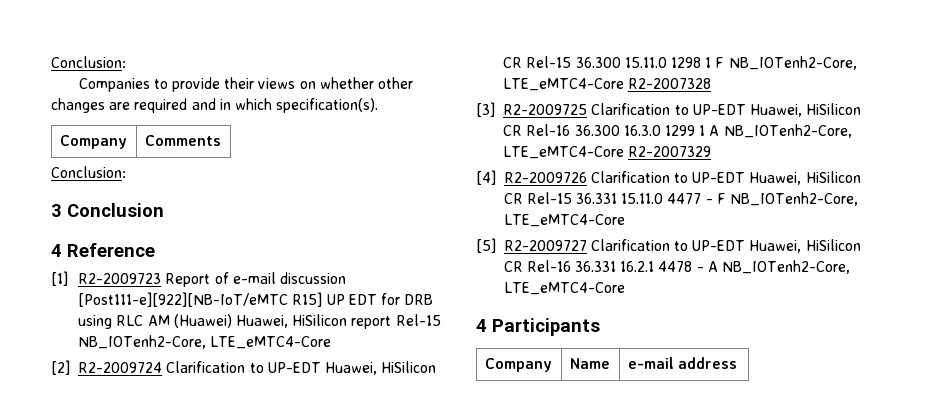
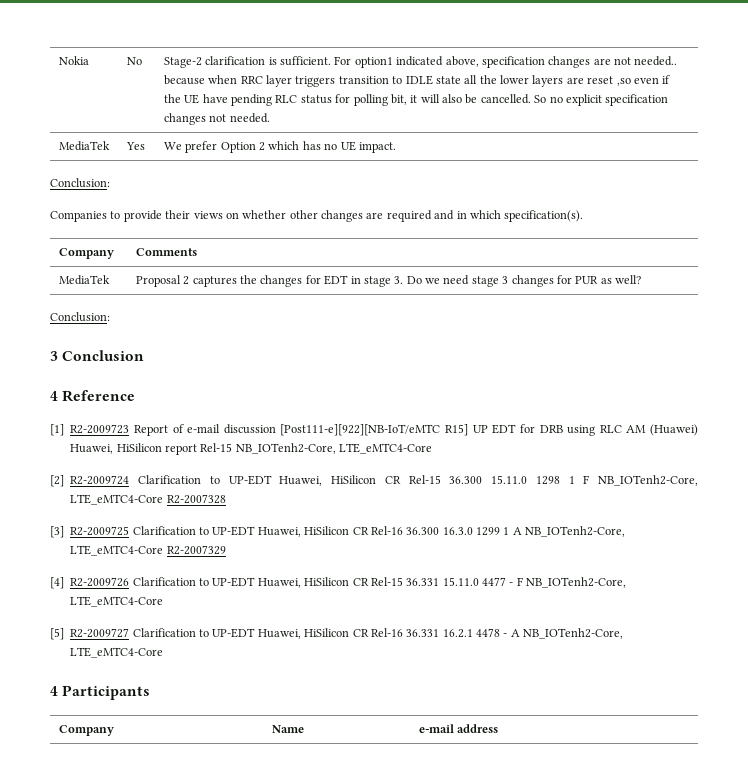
+ Nokia | No | Stage-2 clarification is sufficient. For option1 indicated above, specification changes are not needed.. because when RRC layer triggers transition to IDLE state all the lower layers are reset ,so even if the UE have pending RLC status for polling bit, it will also be cancelled. So no explicit specification changes not needed.
+ MediaTek | Yes | We prefer Option 2 which has no UE impact.
+ MediaTek | Proposal 2 captures the changes for EDT in stage 3. Do we need stage 3 changes for PUR as well?

